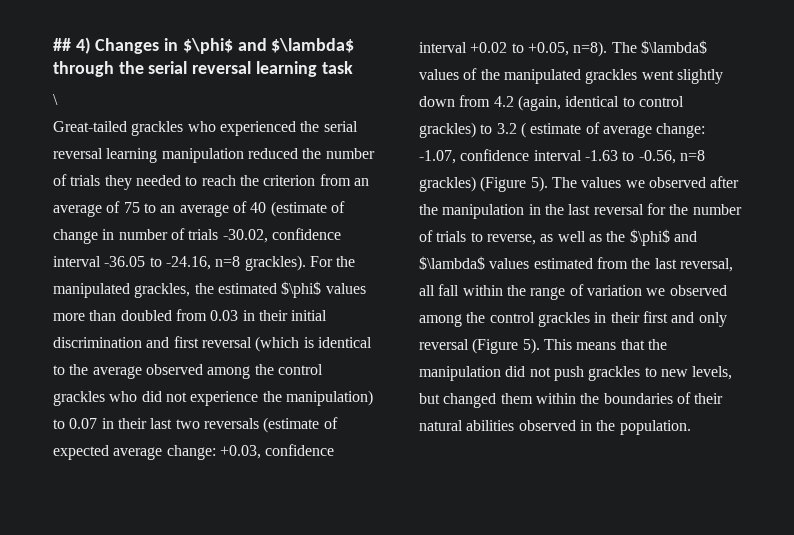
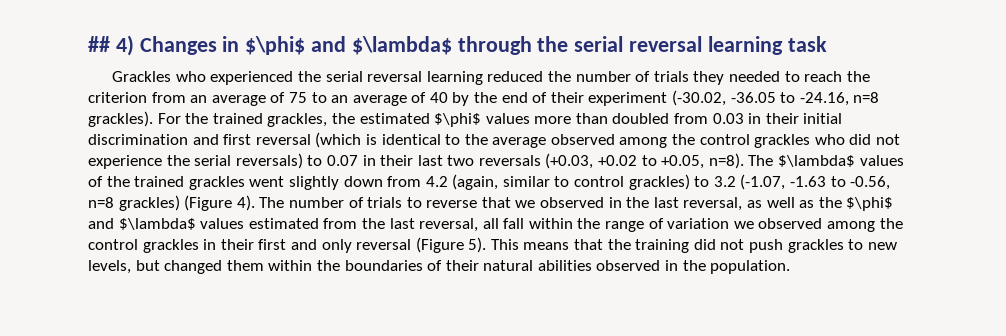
- \
- Great-tailed grackles who experienced the serial reversal learning manipulation reduced the number of trials they needed to reach the criterion from an average of 75 to an average of 40 (estimate of change in number of trials -30.02, confidence interval -36.05 to -24.16, n=8 grackles).
+ Grackles who experienced the serial reversal learning reduced the number of trials they needed to reach the criterion from an average of 75 to an average of 40 by the end of their experiment (-30.02, -36.05 to -24.16, n=8 grackles).
- For the manipulated grackles, the estimated $\phi$ values more than doubled from 0.03 in their initial discrimination and first reversal (which is identical to the average observed among the control grackles who did not experience the manipulation) to 0.07 in their last two reversals (estimate of expected average change: +0.03, confidence interval +0.02 to +0.05, n=8).
+ For the trained grackles, the estimated $\phi$ values more than doubled from 0.03 in their initial discrimination and first reversal (which is identical to the average observed among the control grackles who did not experience the serial reversals) to 0.07 in their last two reversals (+0.03, +0.02 to +0.05, n=8).
- The $\lambda$ values of the manipulated grackles went slightly down from 4.2 (again, identical to control grackles) to 3.2 ( estimate of average change: -1.07, confidence interval -1.63 to -0.56, n=8 grackles) (Figure 5). The values we observed after the manipulation in the last reversal for the number of trials to reverse, as well as the $\phi$ and $\lambda$ values estimated from the last reversal, all fall within the range of variation we observed among the control grackles in their first and only reversal (Figure 5).
+ The $\lambda$ values of the trained grackles went slightly down from 4.2 (again, similar to control grackles) to 3.2 (-1.07, -1.63 to -0.56, n=8 grackles) (Figure 4). The number of trials to reverse that we observed in the last reversal, as well as the $\phi$ and $\lambda$ values estimated from the last reversal, all fall within the range of variation we observed among the control grackles in their first and only reversal (Figure 5).
- This means that the manipulation did not push grackles to new levels, but changed them within the boundaries of their natural abilities observed in the population.
+ This means that the training did not push grackles to new levels, but changed them within the boundaries of their natural abilities observed in the population.

